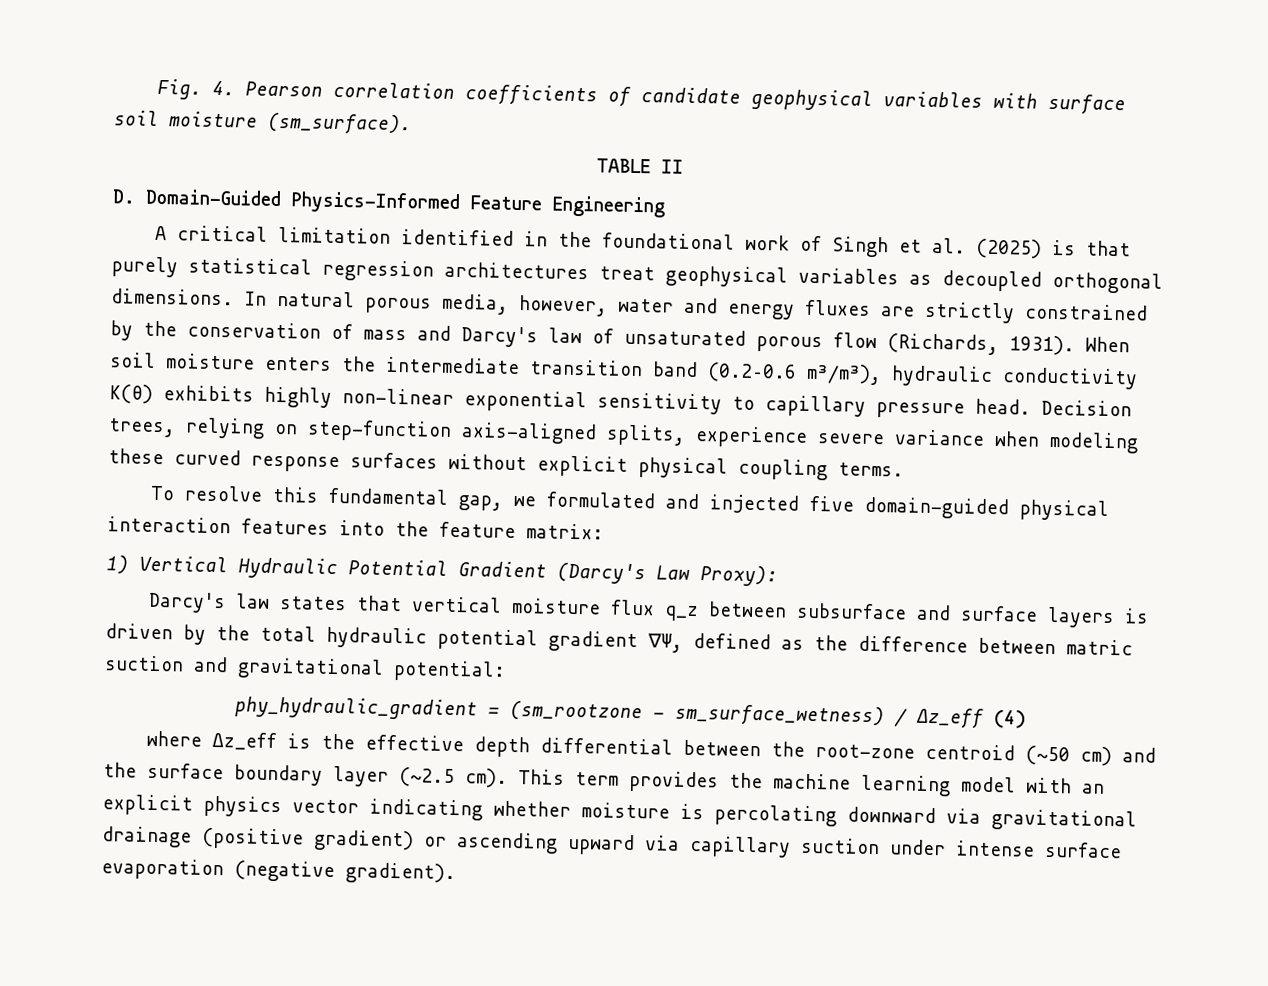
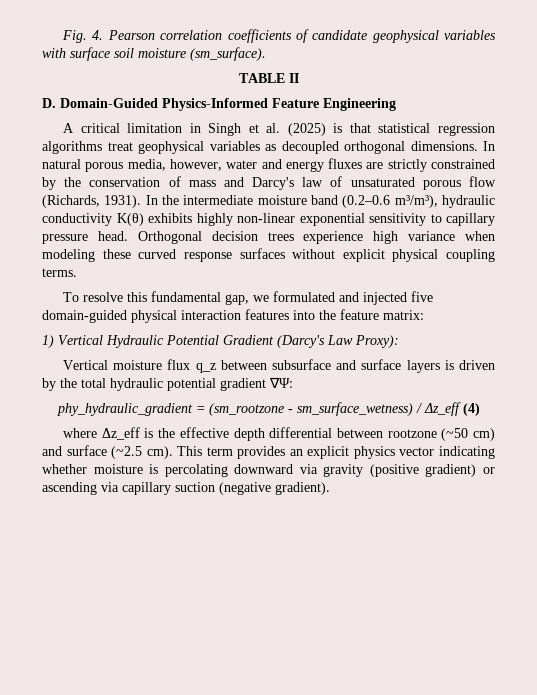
- A critical limitation identified in the foundational work of Singh et al. (2025) is that purely statistical regression architectures treat geophysical variables as decoupled orthogonal dimensions.
+ A critical limitation in Singh et al. (2025) is that statistical regression algorithms treat geophysical variables as decoupled orthogonal dimensions.
- When soil moisture enters the intermediate transition band (0.2–0.6 m³/m³), hydraulic conductivity K(θ) exhibits highly non-linear exponential sensitivity to capillary pressure head.
+ In the intermediate moisture band (0.2–0.6 m³/m³), hydraulic conductivity K(θ) exhibits highly non-linear exponential sensitivity to capillary pressure head.
- Decision trees, relying on step-function axis-aligned splits, experience severe variance when modeling these curved response surfaces without explicit physical coupling terms.
+ Orthogonal decision trees experience high variance when modeling these curved response surfaces without explicit physical coupling terms.
- Darcy's law states that vertical moisture flux q_z between subsurface and surface layers is driven by the total hydraulic potential gradient ∇Ψ, defined as the difference between matric suction and gravitational potential:
+ Vertical moisture flux q_z between subsurface and surface layers is driven by the total hydraulic potential gradient ∇Ψ:
- where Δz_eff is the effective depth differential between the root-zone centroid (~50 cm) and the surface boundary layer (~2.5 cm).
+ where Δz_eff is the effective depth differential between rootzone (~50 cm) and surface (~2.5 cm).
- This term provides the machine learning model with an explicit physics vector indicating whether moisture is percolating downward via gravitational drainage (positive gradient) or ascending upward via capillary suction under intense surface evaporation (negative gradient).
+ This term provides an explicit physics vector indicating whether moisture is percolating downward via gravity (positive gradient) or ascending via capillary suction (negative gradient).

